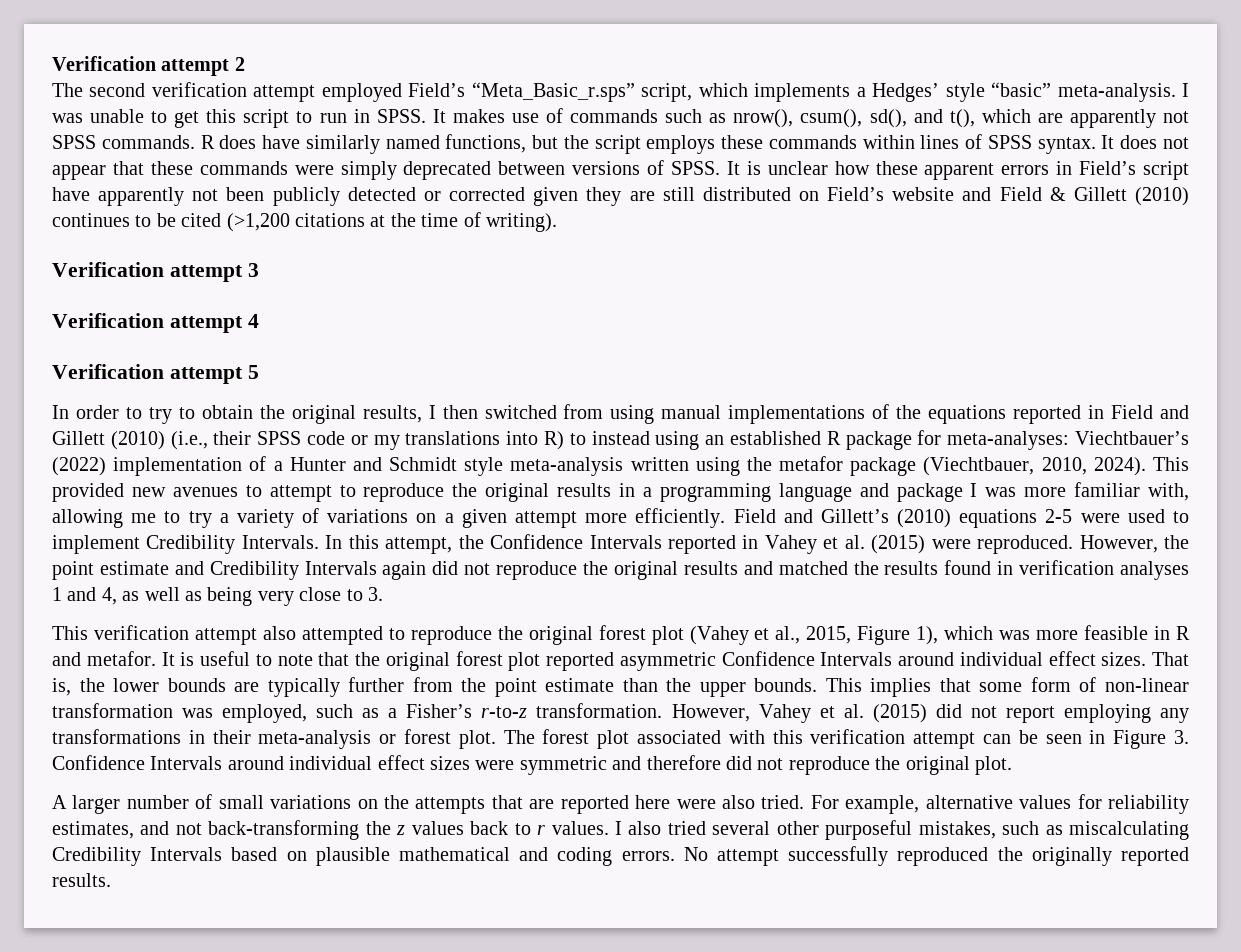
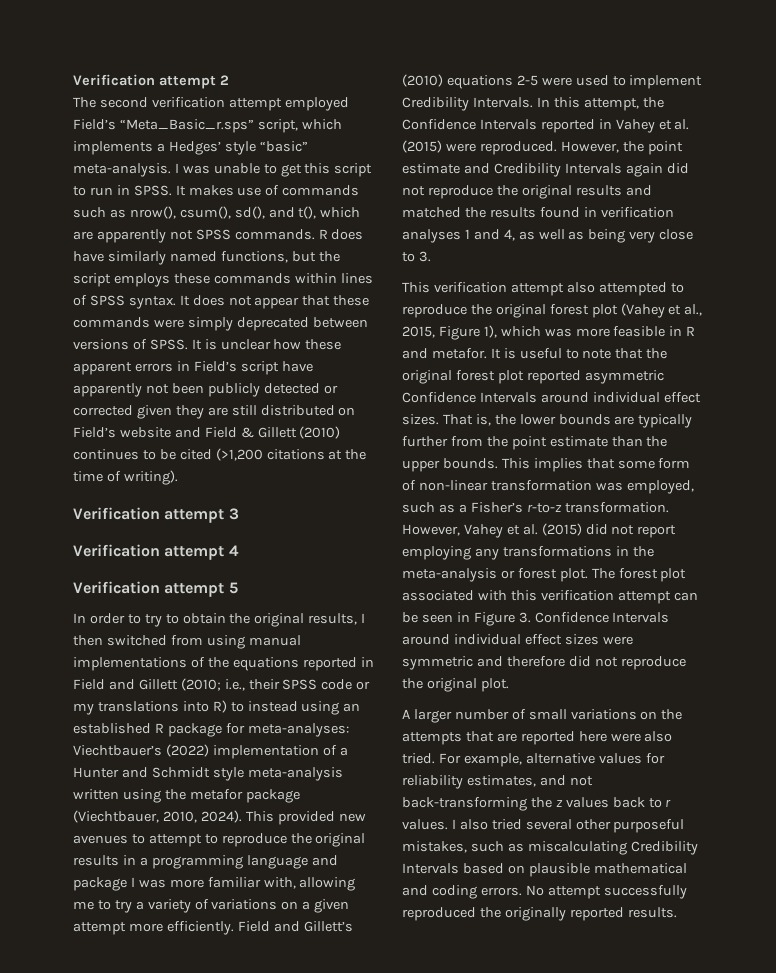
- In order to try to obtain the original results, I then switched from using manual implementations of the equations reported in Field and Gillett (2010) (i.e., their SPSS code or my translations into R) to instead using an established R package for meta-analyses: Viechtbauer’s (2022) implementation of a Hunter and Schmidt style meta-analysis written using the metafor package (Viechtbauer, 2010, 2024).
+ In order to try to obtain the original results, I then switched from using manual implementations of the equations reported in Field and Gillett (2010; i.e., their SPSS code or my translations into R) to instead using an established R package for meta-analyses: Viechtbauer’s (2022) implementation of a Hunter and Schmidt style meta-analysis written using the metafor package (Viechtbauer, 2010, 2024).
- However, Vahey et al. (2015) did not report employing any transformations in their meta-analysis or forest plot.
+ However, Vahey et al. (2015) did not report employing any transformations in the meta-analysis or forest plot.

